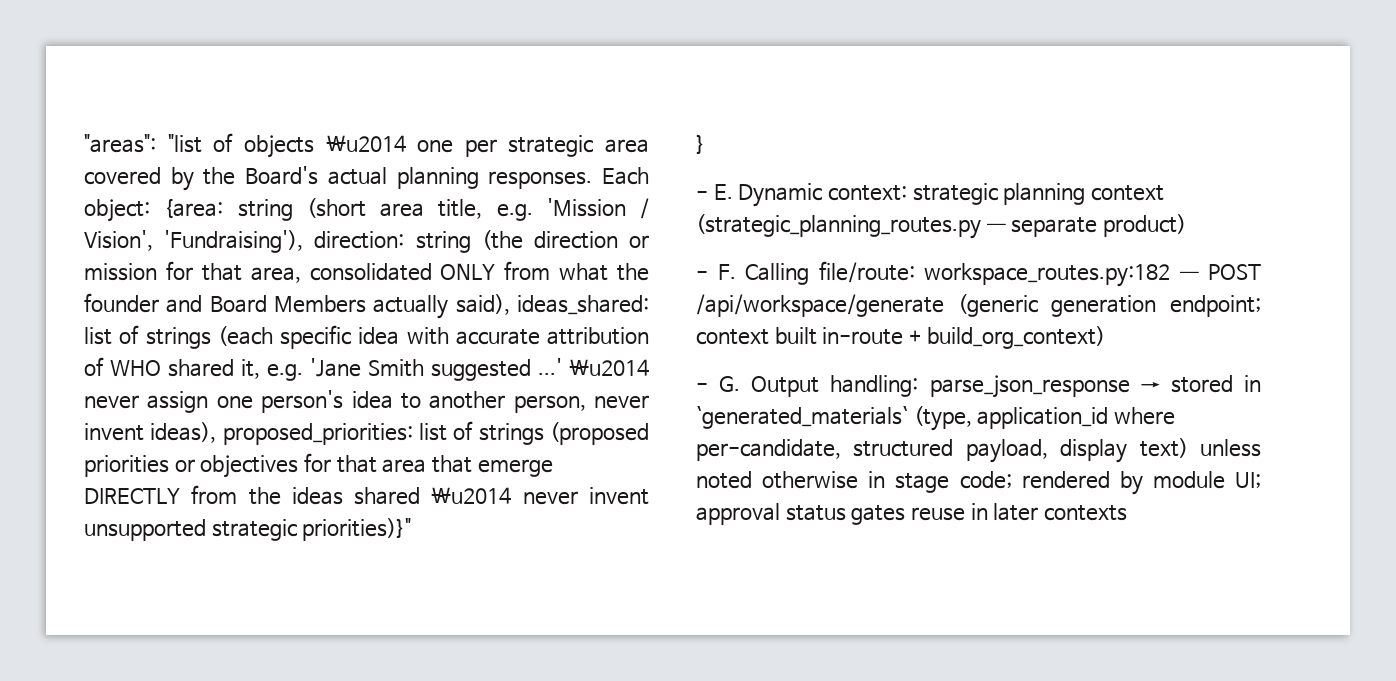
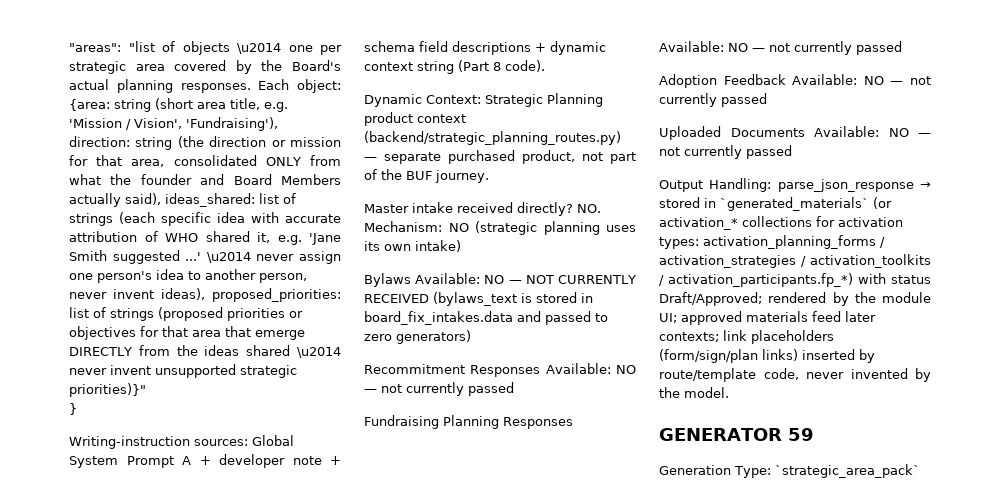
- - E. Dynamic context: strategic planning context (strategic_planning_routes.py — separate product)
- - F. Calling file/route: workspace_routes.py:182 — POST /api/workspace/generate (generic generation endpoint; context built in-route + build_org_context)
- - G. Output handling: parse_json_response → stored in `generated_materials` (type, application_id where per-candidate, structured payload, display text) unless noted otherwise in stage code; rendered by module UI; approval status gates reuse in later contexts
+ Writing-instruction sources: Global System Prompt A + developer note + schema field descriptions + dynamic context string (Part 8 code).
+ Dynamic Context: Strategic Planning product context (backend/strategic_planning_routes.py) — separate purchased product, not part of the BUF journey.
+ Master intake received directly? NO. Mechanism: NO (strategic planning uses its own intake)
+ Bylaws Available: NO — NOT CURRENTLY RECEIVED (bylaws_text is stored in board_fix_intakes.data and passed to zero generators)
+ Recommitment Responses Available: NO — not currently passed
+ Fundraising Planning Responses Available: NO — not currently passed
+ Adoption Feedback Available: NO — not currently passed
+ Uploaded Documents Available: NO — not currently passed
+ Output Handling: parse_json_response → stored in `generated_materials` (or activation_* collections for activation types: activation_planning_forms / activation_strategies / activation_toolkits / activation_participants.fp_*) with status Draft/Approved; rendered by the module UI; approved materials feed later contexts; link placeholders (form/sign/plan links) inserted by route/template code, never invented by the model.
+ GENERATOR 59
+ Generation Type: `strategic_area_pack`

